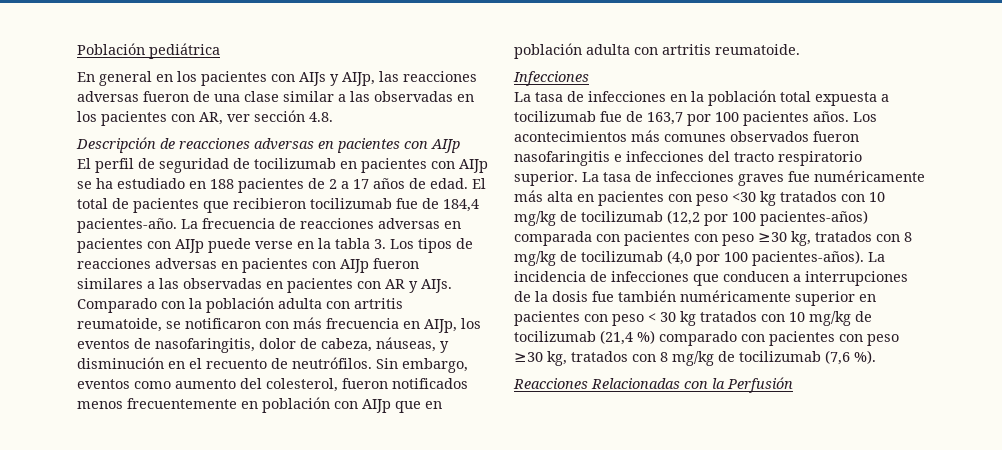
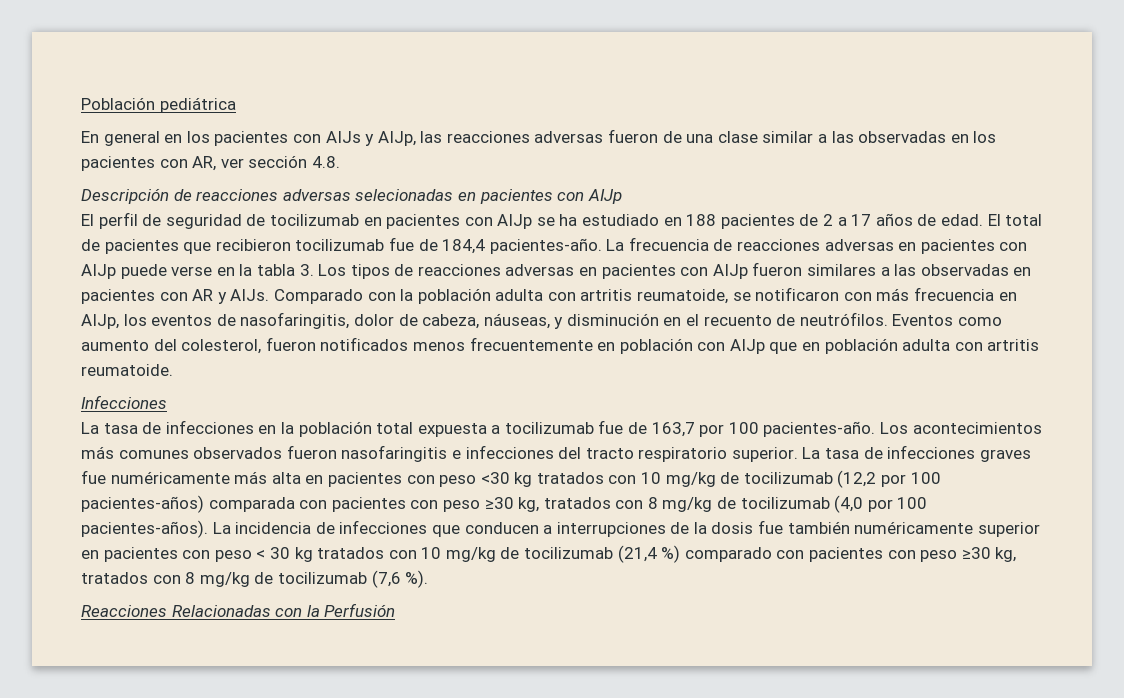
- Descripción de reacciones adversas en pacientes con AIJp
+ Descripción de reacciones adversas selecionadas en pacientes con AIJp
- Sin embargo, eventos como aumento del colesterol, fueron notificados menos frecuentemente en población con AIJp que en población adulta con artritis reumatoide.
+ Eventos como aumento del colesterol, fueron notificados menos frecuentemente en población con AIJp que en población adulta con artritis reumatoide.
- La tasa de infecciones en la población total expuesta a tocilizumab fue de 163,7 por 100 pacientes años.
+ La tasa de infecciones en la población total expuesta a tocilizumab fue de 163,7 por 100 pacientes-año.

